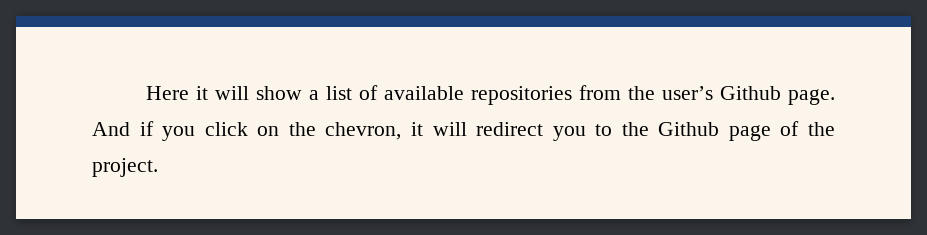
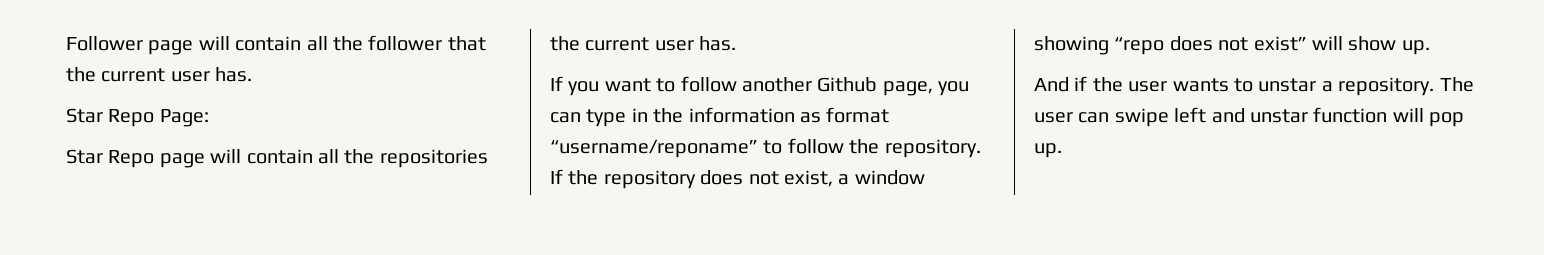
- Here it will show a list of available repositories from the user’s Github page. And if you click on the chevron, it will redirect you to the Github page of the project.
+ Follower page will contain all the follower that the current user has.
+ Star Repo Page:
+ Star Repo page will contain all the repositories the current user has.
+ If you want to follow another Github page, you can type in the information as format “username/reponame” to follow the repository. If the repository does not exist, a window showing “repo does not exist” will show up.
+ And if the user wants to unstar a repository. The user can swipe left and unstar function will pop up.

